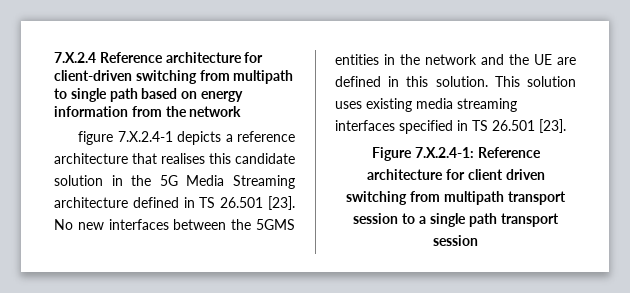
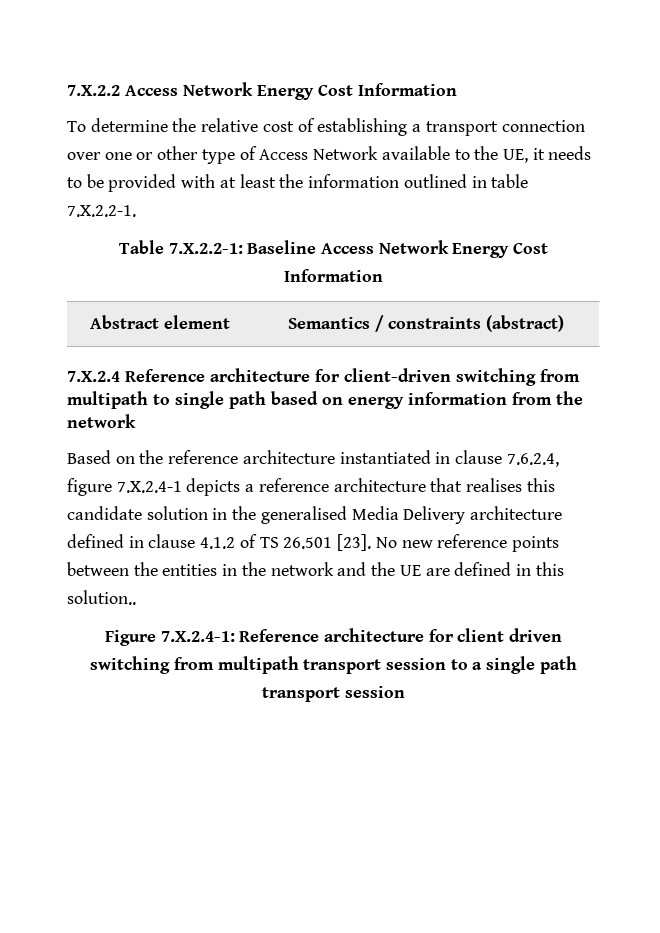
+ 7.X.2.2 Access Network Energy Cost Information
+ To determine the relative cost of establishing a transport connection over one or other type of Access Network available to the UE, it needs to be provided with at least the information outlined in table 7.X.2.2-1.
+ Table 7.X.2.2-1: Baseline Access Network Energy Cost Information
+ Abstract element | Semantics / constraints (abstract)
- figure 7.X.2.4-1 depicts a reference architecture that realises this candidate solution in the 5G Media Streaming architecture defined in TS 26.501 [23].
+ Based on the reference architecture instantiated in clause 7.6.2.4, figure 7.X.2.4-1 depicts a reference architecture that realises this candidate solution in the generalised Media Delivery architecture defined in clause 4.1.2 of TS 26.501 [23].
- No new interfaces between the 5GMS entities in the network and the UE are defined in this solution. This solution uses existing media streaming interfaces specified in TS 26.501 [23].
+ No new reference points between the entities in the network and the UE are defined in this solution..

